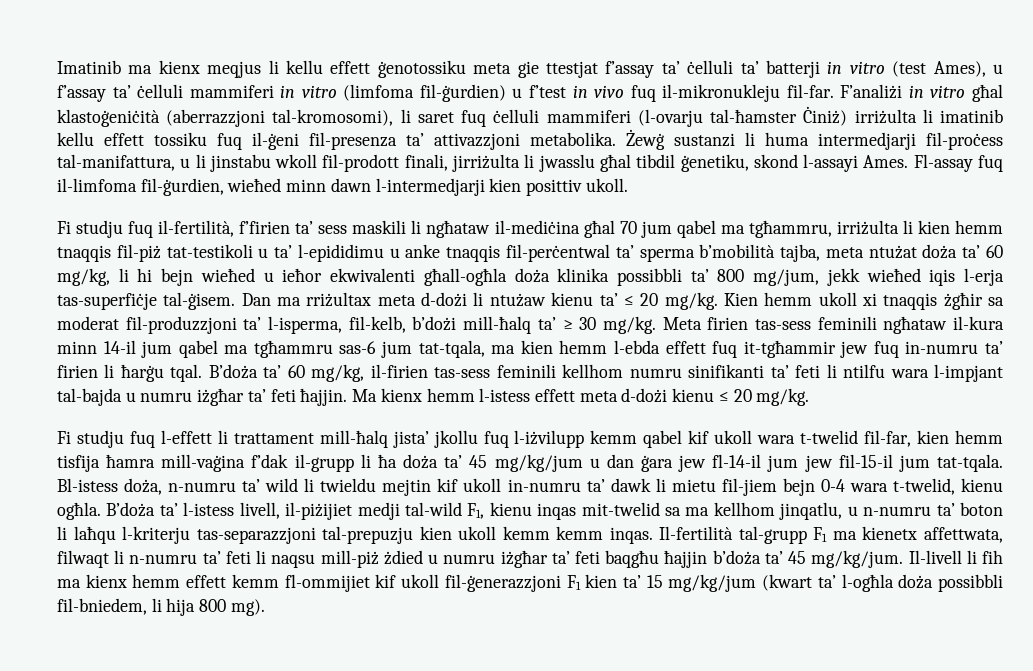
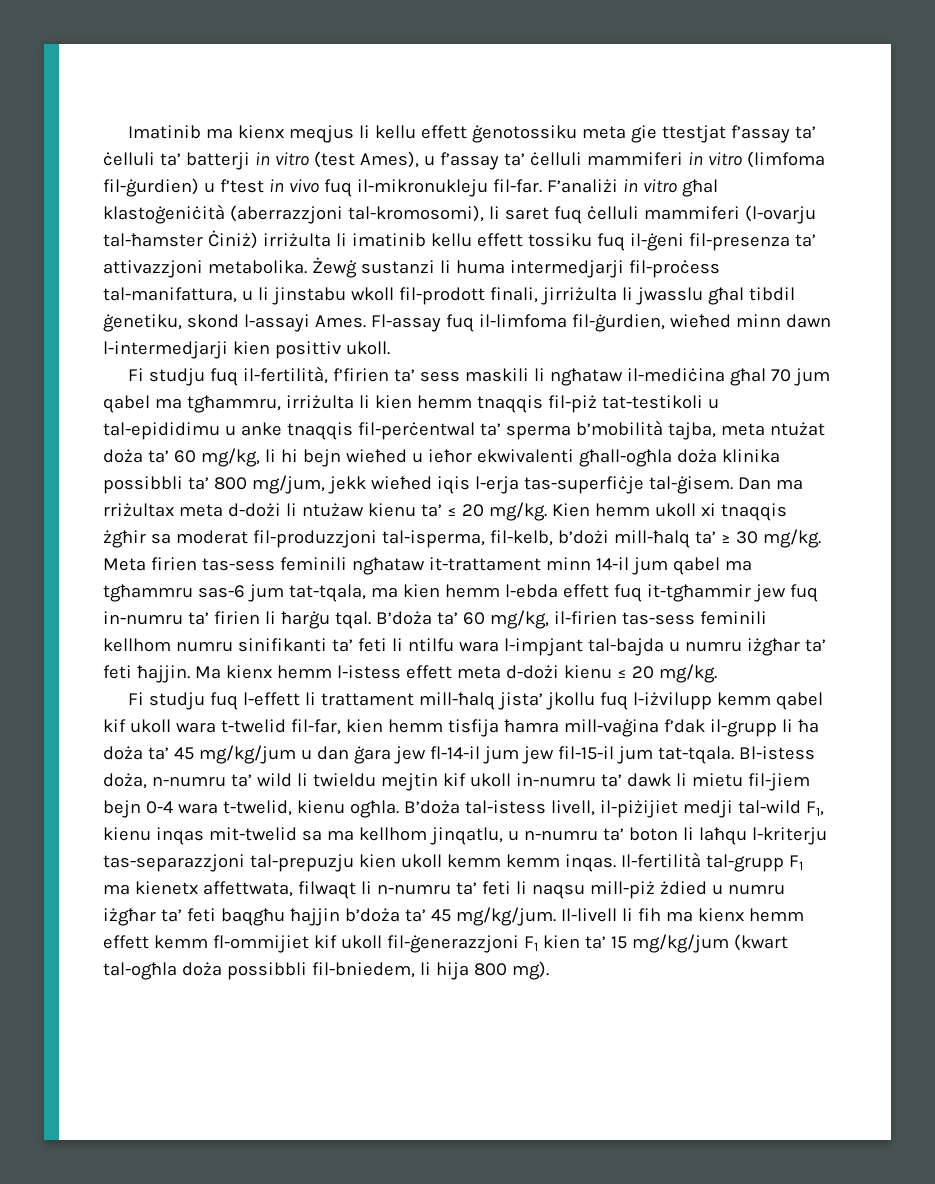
- Fi studju fuq il-fertilità, f’firien ta’ sess maskili li ngħataw il-mediċina għal 70 jum qabel ma tgħammru, irriżulta li kien hemm tnaqqis fil-piż tat-testikoli u ta’ l-epididimu u anke tnaqqis fil-perċentwal ta’ sperma b’mobilità tajba, meta ntużat doża ta’ 60 mg/kg, li hi bejn wieħed u ieħor ekwivalenti għall-ogħla doża klinika possibbli ta’ 800 mg/jum, jekk wieħed iqis l-erja tas-superfiċje tal-ġisem.
+ Fi studju fuq il-fertilità, f’firien ta’ sess maskili li ngħataw il-mediċina għal 70 jum qabel ma tgħammru, irriżulta li kien hemm tnaqqis fil-piż tat-testikoli u tal-epididimu u anke tnaqqis fil-perċentwal ta’ sperma b’mobilità tajba, meta ntużat doża ta’ 60 mg/kg, li hi bejn wieħed u ieħor ekwivalenti għall-ogħla doża klinika possibbli ta’ 800 mg/jum, jekk wieħed iqis l-erja tas-superfiċje tal-ġisem.
- Kien hemm ukoll xi tnaqqis żgħir sa moderat fil-produzzjoni ta’ l-isperma, fil-kelb, b’dożi mill-ħalq ta’ ≥ 30 mg/kg.
+ Kien hemm ukoll xi tnaqqis żgħir sa moderat fil-produzzjoni tal-isperma, fil-kelb, b’dożi mill-ħalq ta’ ≥ 30 mg/kg.
- Meta firien tas-sess feminili ngħataw il-kura minn 14-il jum qabel ma tgħammru sas-6 jum tat-tqala, ma kien hemm l-ebda effett fuq it-tgħammir jew fuq in-numru ta’ firien li ħarġu tqal.
+ Meta firien tas-sess feminili ngħataw it-trattament minn 14-il jum qabel ma tgħammru sas-6 jum tat-tqala, ma kien hemm l-ebda effett fuq it-tgħammir jew fuq in-numru ta’ firien li ħarġu tqal.
- B’doża ta’ l-istess livell, il-piżijiet medji tal-wild F1, kienu inqas mit-twelid sa ma kellhom jinqatlu, u n-numru ta’ boton li laħqu l-kriterju tas-separazzjoni tal-prepuzju kien ukoll kemm kemm inqas.
+ B’doża tal-istess livell, il-piżijiet medji tal-wild F1, kienu inqas mit-twelid sa ma kellhom jinqatlu, u n-numru ta’ boton li laħqu l-kriterju tas-separazzjoni tal-prepuzju kien ukoll kemm kemm inqas.
- Il-livell li fih ma kienx hemm effett kemm fl-ommijiet kif ukoll fil-ġenerazzjoni F1 kien ta’ 15 mg/kg/jum (kwart ta’ l-ogħla doża possibbli fil-bniedem, li hija 800 mg).
+ Il-livell li fih ma kienx hemm effett kemm fl-ommijiet kif ukoll fil-ġenerazzjoni F1 kien ta’ 15 mg/kg/jum (kwart tal-ogħla doża possibbli fil-bniedem, li hija 800 mg).

